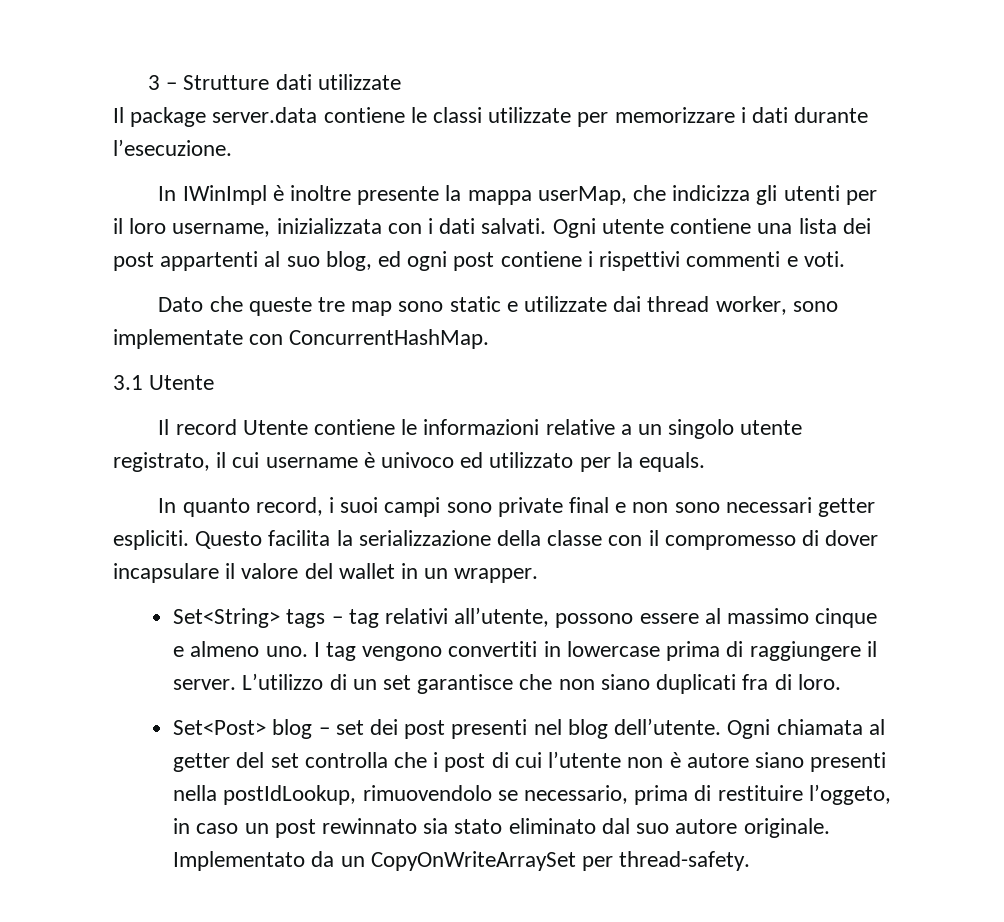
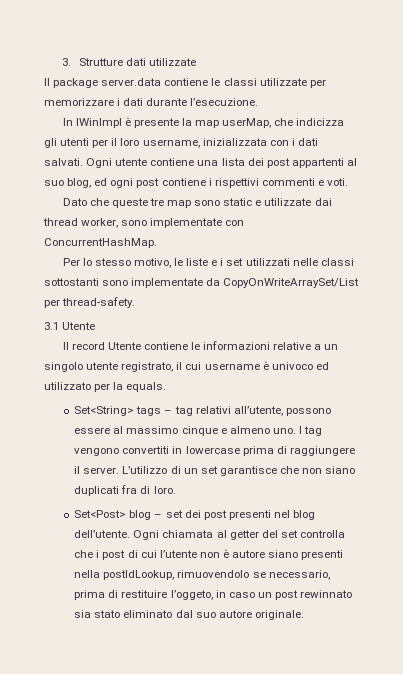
- 3 – Strutture dati utilizzate
+ 3. Strutture dati utilizzate
- In IWinImpl è inoltre presente la mappa userMap, che indicizza gli utenti per il loro username, inizializzata con i dati salvati.
+ In IWinImpl è presente la map userMap, che indicizza gli utenti per il loro username, inizializzata con i dati salvati.
+ Per lo stesso motivo, le liste e i set utilizzati nelle classi sottostanti sono implementate da CopyOnWriteArraySet/List per thread-safety.
- In quanto record, i suoi campi sono private final e non sono necessari getter espliciti. Questo facilita la serializzazione della classe con il compromesso di dover incapsulare il valore del wallet in un wrapper.
- Implementato da un CopyOnWriteArraySet per thread-safety.

